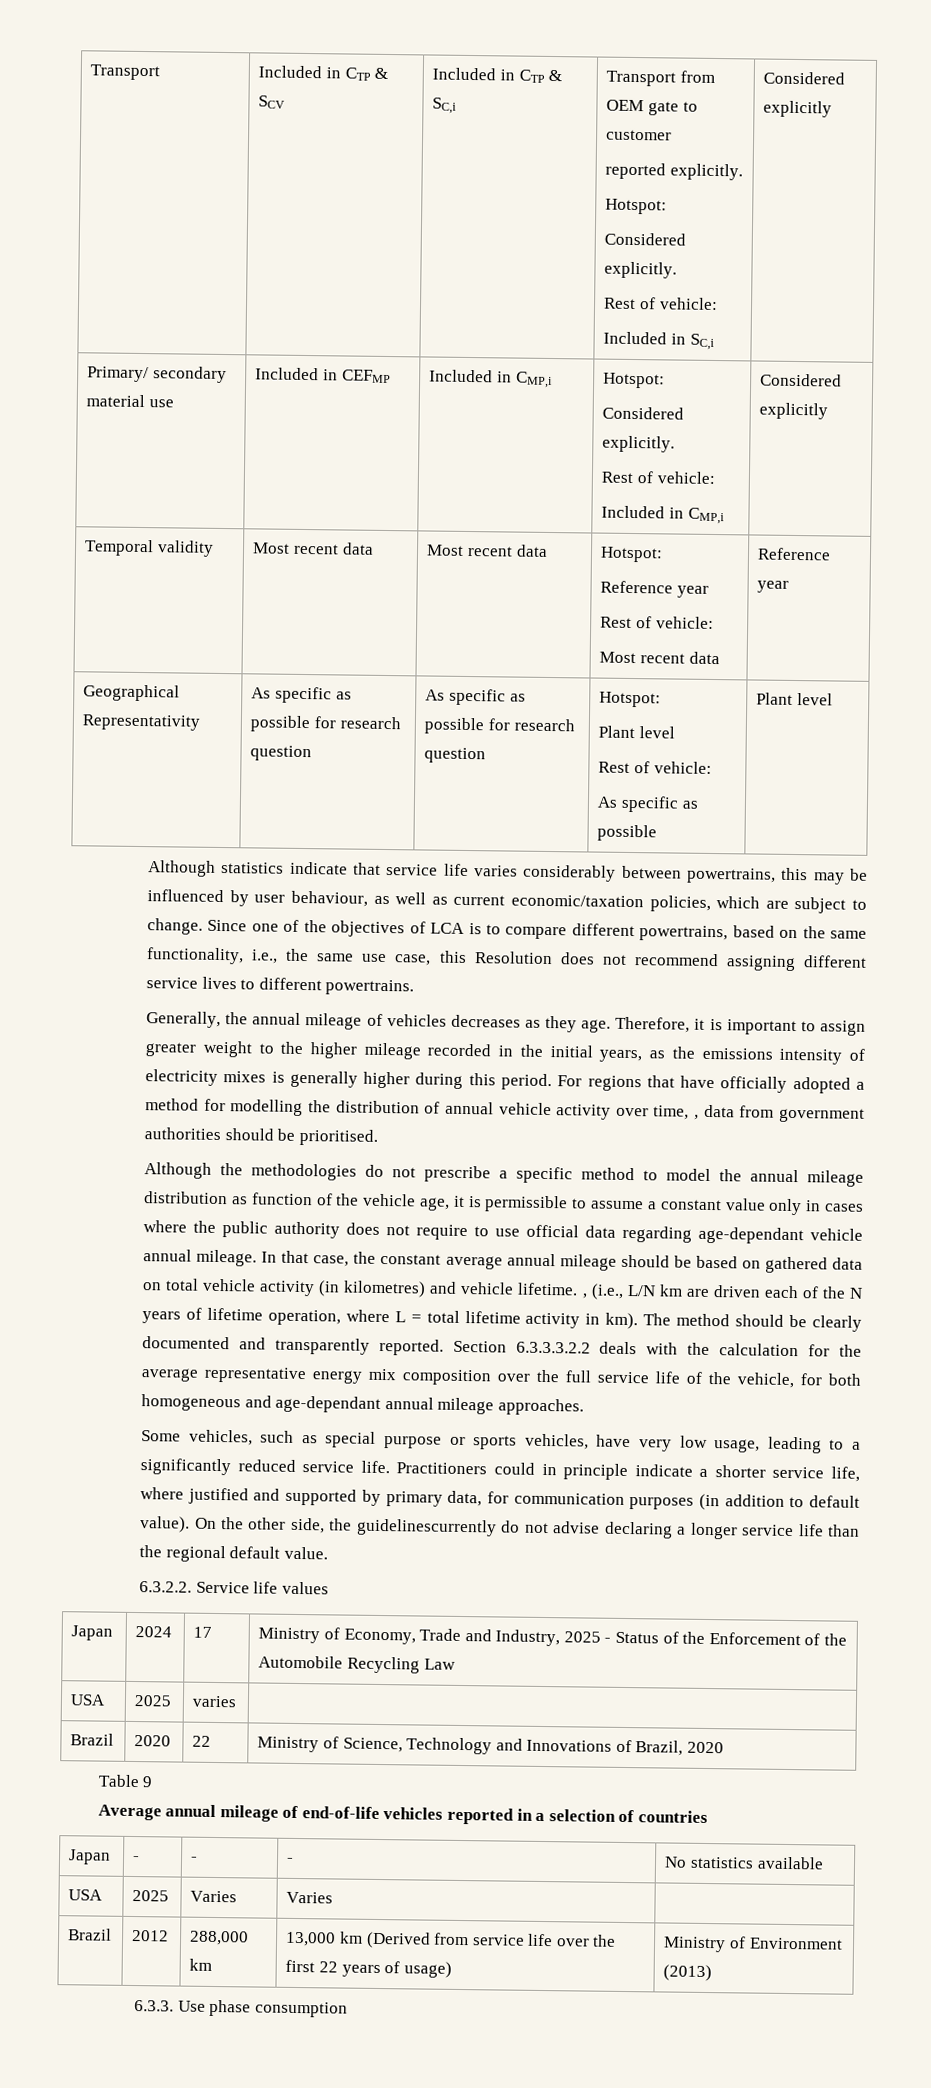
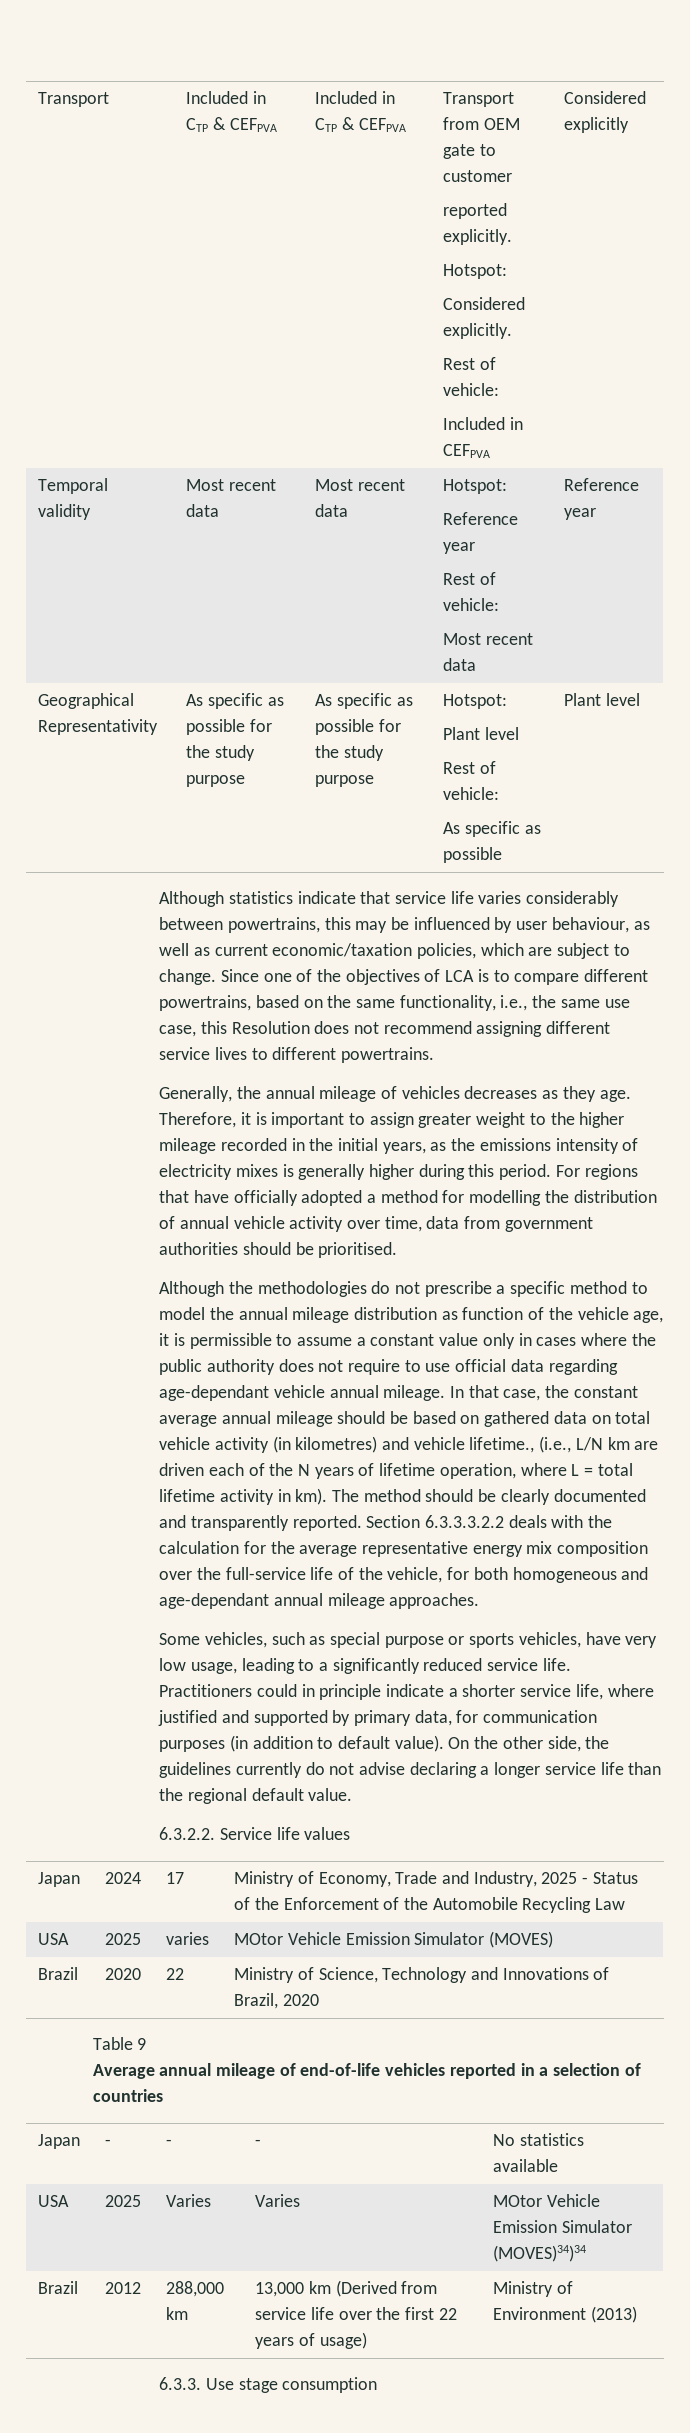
- Transport | Included in CTP & SCV | Included in CTP & SC,i | Transport from OEM gate to customer
+ Transport | Included in CTP & CEFPVA | Included in CTP & CEFPVA | Transport from OEM gate to customer
  reported explicitly.
  Hotspot:
  Considered explicitly.
  Rest of vehicle:
- Included in SC,i | Considered explicitly
- Primary/ secondary material use | Included in CEFMP | Included in CMP,i | Hotspot:
- Considered explicitly.
- Rest of vehicle:
- Included in CMP,i | Considered explicitly
+ Included in CEFPVA | Considered explicitly
- Geographical Representativity | As specific as possible for research question | As specific as possible for research question | Hotspot:
+ Geographical Representativity | As specific as possible for the study purpose | As specific as possible for the study purpose | Hotspot:
- For regions that have officially adopted a method for modelling the distribution of annual vehicle activity over time, , data from government authorities should be prioritised.
+ For regions that have officially adopted a method for modelling the distribution of annual vehicle activity over time, data from government authorities should be prioritised.
- In that case, the constant average annual mileage should be based on gathered data on total vehicle activity (in kilometres) and vehicle lifetime. , (i.e., L/N km are driven each of the N years of lifetime operation, where L = total lifetime activity in km).
+ In that case, the constant average annual mileage should be based on gathered data on total vehicle activity (in kilometres) and vehicle lifetime., (i.e., L/N km are driven each of the N years of lifetime operation, where L = total lifetime activity in km).
- Section 6.3.3.3.2.2 deals with the calculation for the average representative energy mix composition over the full service life of the vehicle, for both homogeneous and age-dependant annual mileage approaches.
+ Section 6.3.3.3.2.2 deals with the calculation for the average representative energy mix composition over the full-service life of the vehicle, for both homogeneous and age-dependant annual mileage approaches.
- On the other side, the guidelinescurrently do not advise declaring a longer service life than the regional default value.
+ On the other side, the guidelines currently do not advise declaring a longer service life than the regional default value.
- USA | 2025 | varies |
+ USA | 2025 | varies | MOtor Vehicle Emission Simulator (MOVES)
- USA | 2025 | Varies | Varies |
+ USA | 2025 | Varies | Varies | MOtor Vehicle Emission Simulator (MOVES)34)34
- 6.3.3. Use phase consumption
+ 6.3.3. Use stage consumption

